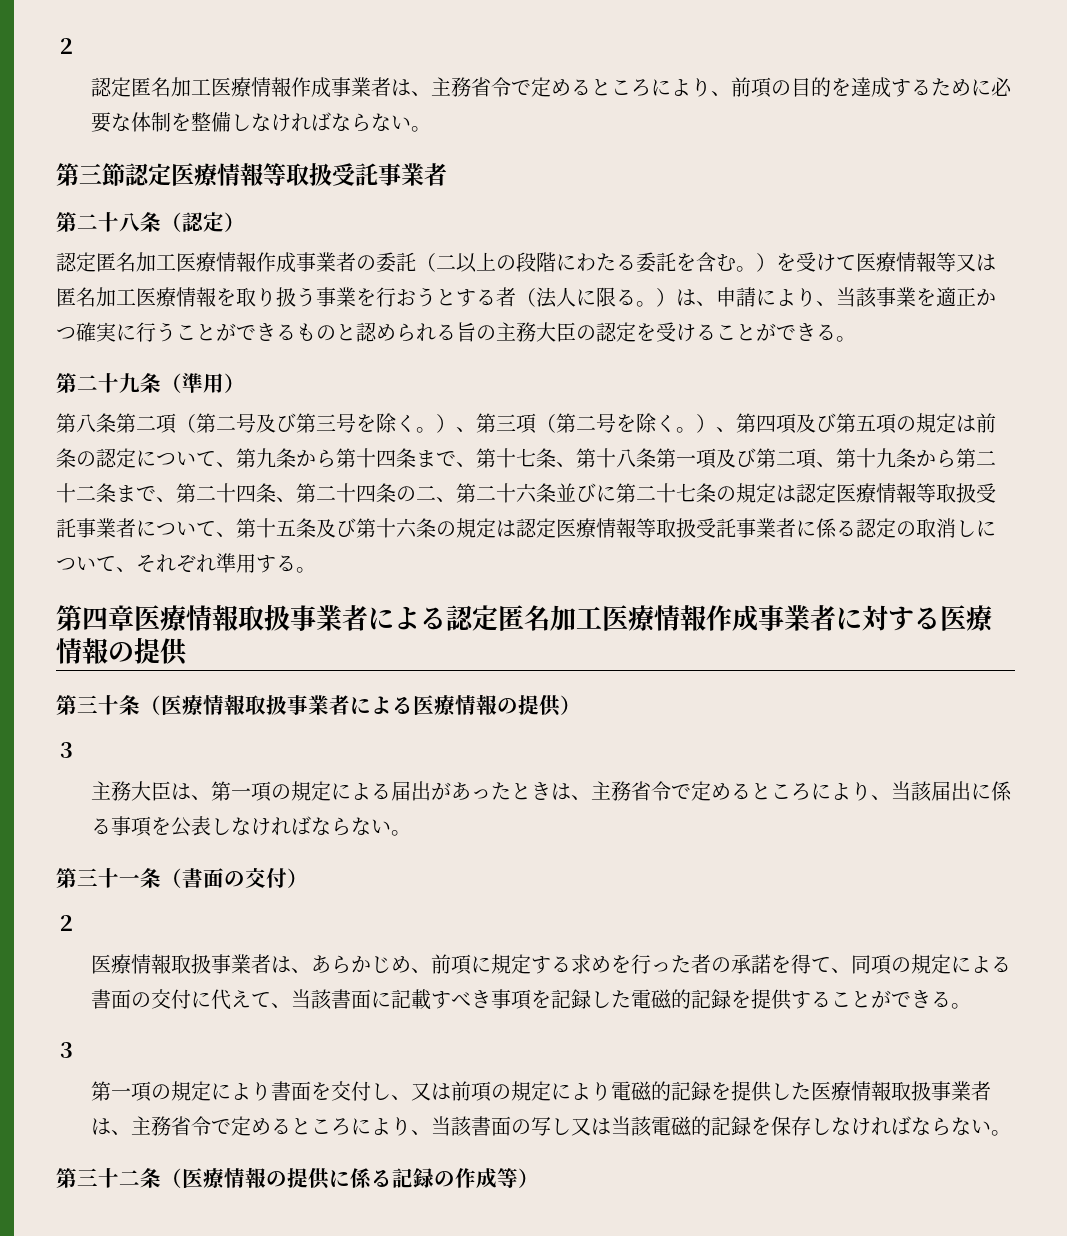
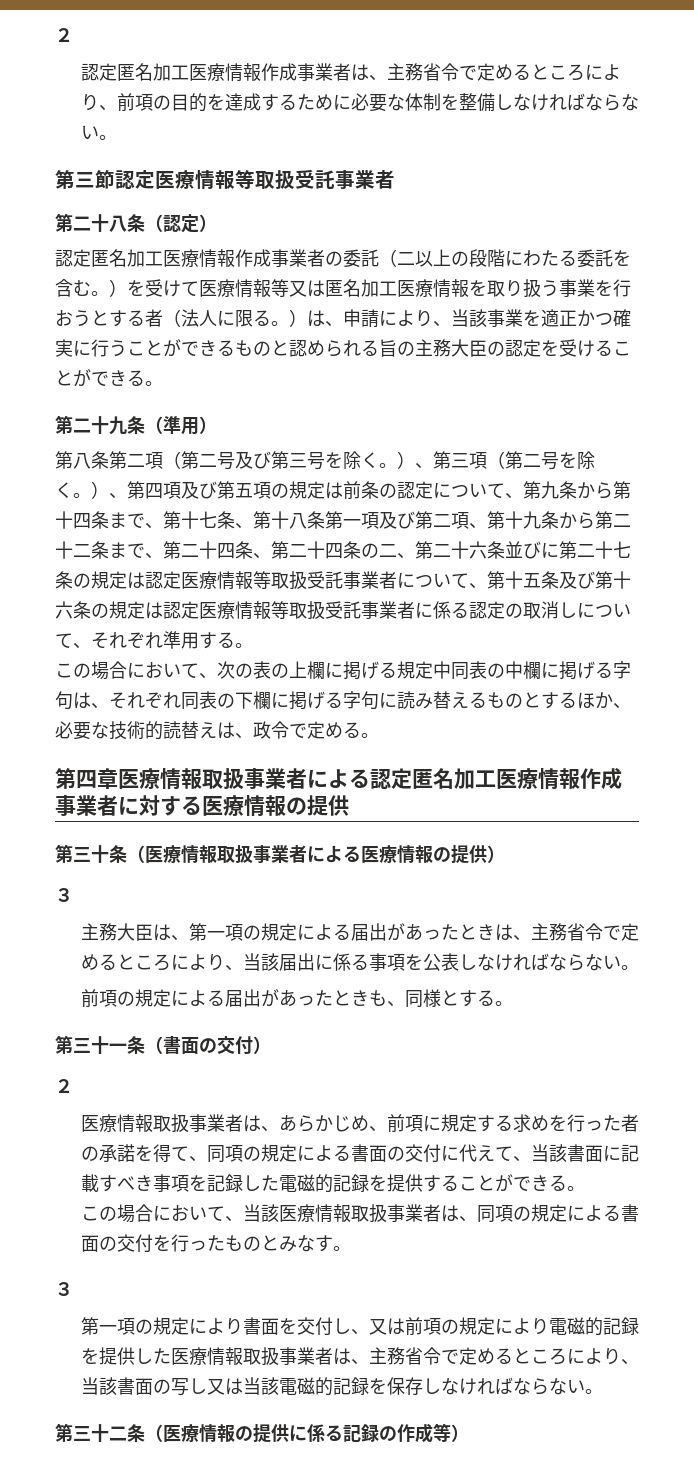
+ この場合において、次の表の上欄に掲げる規定中同表の中欄に掲げる字句は、それぞれ同表の下欄に掲げる字句に読み替えるものとするほか、必要な技術的読替えは、政令で定める。
+ 前項の規定による届出があったときも、同様とする。
+ この場合において、当該医療情報取扱事業者は、同項の規定による書面の交付を行ったものとみなす。

